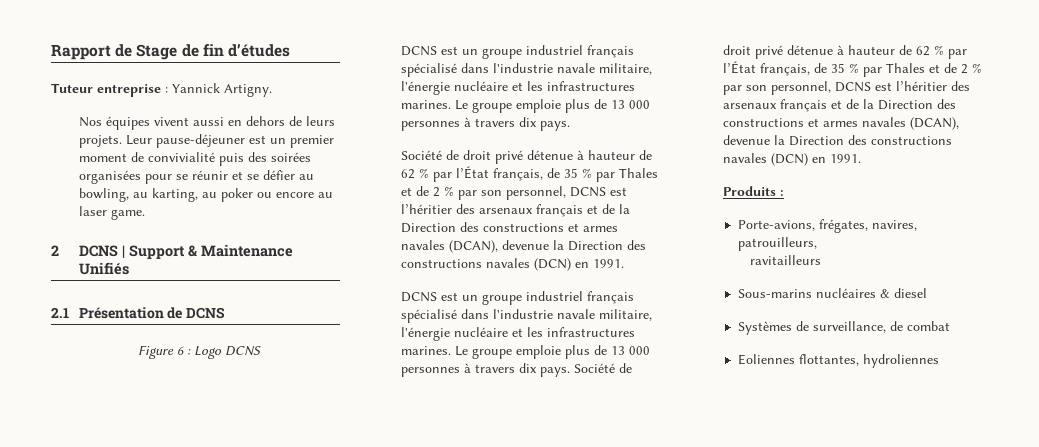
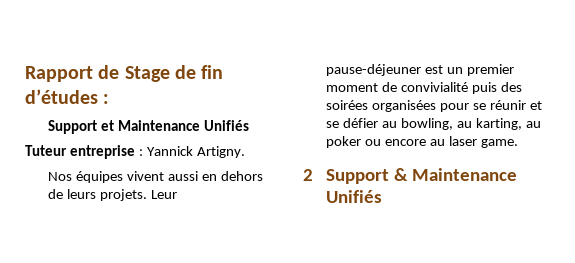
- Rapport de Stage de fin d’études
+ Rapport de Stage de fin d’études :
+ Support et Maintenance Unifiés
- 2 DCNS | Support & Maintenance Unifiés
+ 2 Support & Maintenance Unifiés
- 2.1 Présentation de DCNS
- Figure 6 : Logo DCNS
- DCNS est un groupe industriel français spécialisé dans l'industrie navale militaire, l'énergie nucléaire et les infrastructures marines. Le groupe emploie plus de 13 000 personnes à travers dix pays.
- Société de droit privé détenue à hauteur de 62 % par l’État français, de 35 % par Thales et de 2 % par son personnel, DCNS est l’héritier des arsenaux français et de la Direction des constructions et armes navales (DCAN), devenue la Direction des constructions navales (DCN) en 1991.
- DCNS est un groupe industriel français spécialisé dans l'industrie navale militaire, l'énergie nucléaire et les infrastructures marines. Le groupe emploie plus de 13 000 personnes à travers dix pays. Société de droit privé détenue à hauteur de 62 % par l’État français, de 35 % par Thales et de 2 % par son personnel, DCNS est l’héritier des arsenaux français et de la Direction des constructions et armes navales (DCAN), devenue la Direction des constructions navales (DCN) en 1991.
- Produits :
- Porte-avions, frégates, navires, patrouilleurs,
- ravitailleurs
- Sous-marins nucléaires & diesel
- Systèmes de surveillance, de combat
- Eoliennes flottantes, hydroliennes

